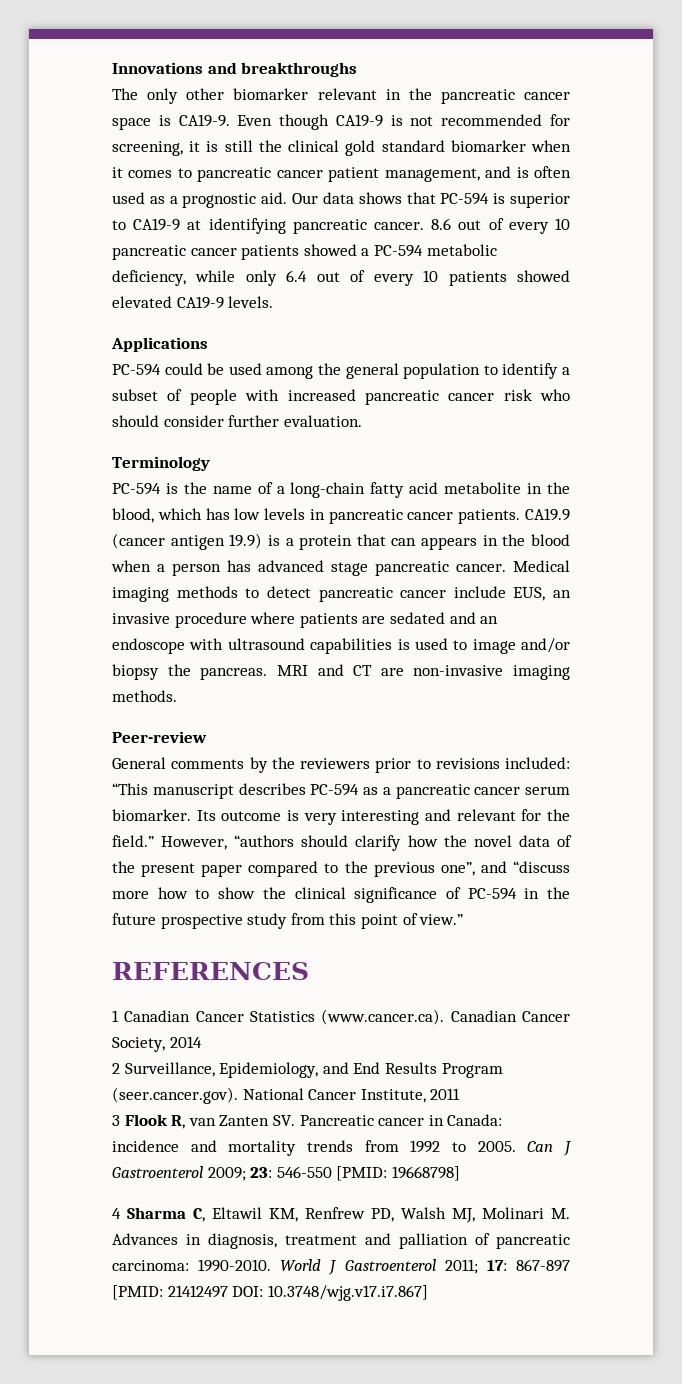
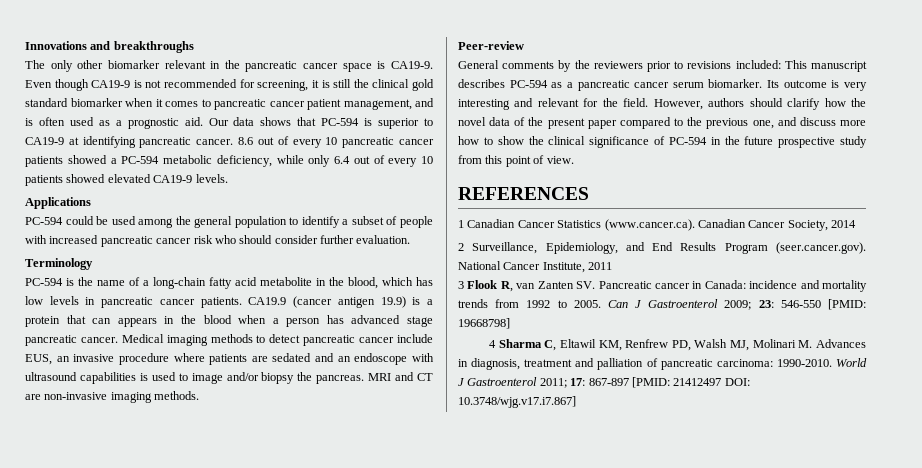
- General comments by the reviewers prior to revisions included: “This manuscript describes PC-594 as a pancreatic cancer serum biomarker.
+ General comments by the reviewers prior to revisions included: This manuscript describes PC-594 as a pancreatic cancer serum biomarker.
- Its outcome is very interesting and relevant for the field.” However, “authors should clarify how the novel data of the present paper compared to the previous one”, and “discuss more how to show the clinical significance of PC-594 in the future prospective study from this point of view.”
+ Its outcome is very interesting and relevant for the field. However, authors should clarify how the novel data of the present paper compared to the previous one, and discuss more how to show the clinical significance of PC-594 in the future prospective study from this point of view.

